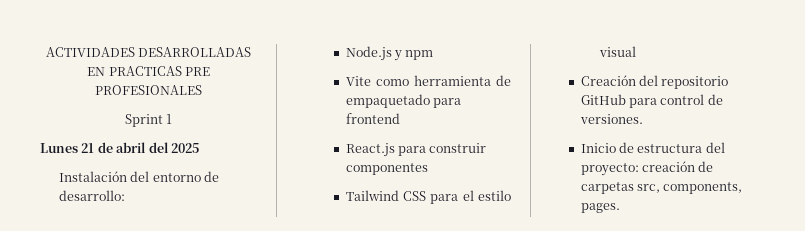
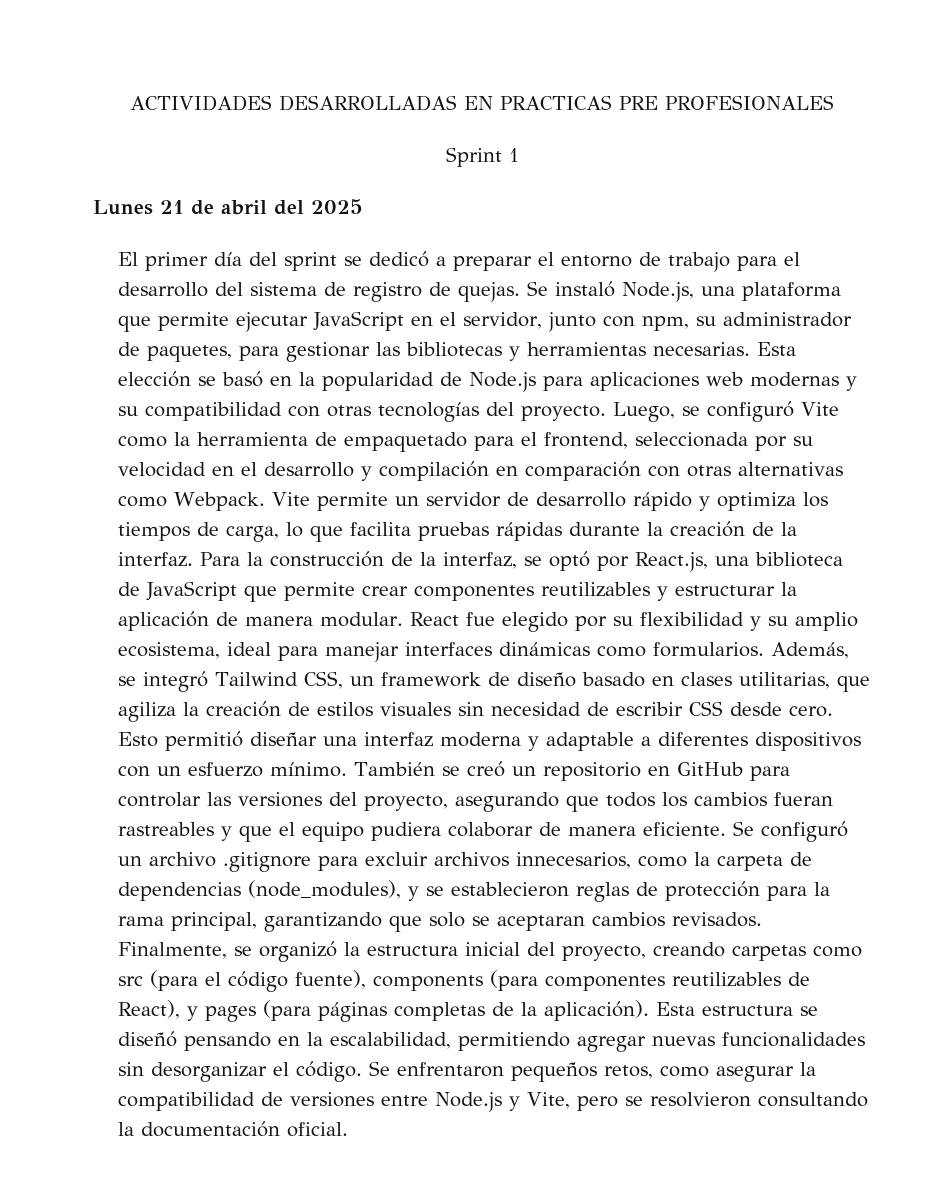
- Instalación del entorno de desarrollo:
- Node.js y npm
- Vite como herramienta de empaquetado para frontend
- React.js para construir componentes
- Tailwind CSS para el estilo visual
- Creación del repositorio GitHub para control de versiones.
- Inicio de estructura del proyecto: creación de carpetas src, components, pages.
+ El primer día del sprint se dedicó a preparar el entorno de trabajo para el desarrollo del sistema de registro de quejas. Se instaló Node.js, una plataforma que permite ejecutar JavaScript en el servidor, junto con npm, su administrador de paquetes, para gestionar las bibliotecas y herramientas necesarias. Esta elección se basó en la popularidad de Node.js para aplicaciones web modernas y su compatibilidad con otras tecnologías del proyecto. Luego, se configuró Vite como la herramienta de empaquetado para el frontend, seleccionada por su velocidad en el desarrollo y compilación en comparación con otras alternativas como Webpack. Vite permite un servidor de desarrollo rápido y optimiza los tiempos de carga, lo que facilita pruebas rápidas durante la creación de la interfaz. Para la construcción de la interfaz, se optó por React.js, una biblioteca de JavaScript que permite crear componentes reutilizables y estructurar la aplicación de manera modular. React fue elegido por su flexibilidad y su amplio ecosistema, ideal para manejar interfaces dinámicas como formularios. Además, se integró Tailwind CSS, un framework de diseño basado en clases utilitarias, que agiliza la creación de estilos visuales sin necesidad de escribir CSS desde cero. Esto permitió diseñar una interfaz moderna y adaptable a diferentes dispositivos con un esfuerzo mínimo. También se creó un repositorio en GitHub para controlar las versiones del proyecto, asegurando que todos los cambios fueran rastreables y que el equipo pudiera colaborar de manera eficiente. Se configuró un archivo .gitignore para excluir archivos innecesarios, como la carpeta de dependencias (node_modules), y se establecieron reglas de protección para la rama principal, garantizando que solo se aceptaran cambios revisados. Finalmente, se organizó la estructura inicial del proyecto, creando carpetas como src (para el código fuente), components (para componentes reutilizables de React), y pages (para páginas completas de la aplicación). Esta estructura se diseñó pensando en la escalabilidad, permitiendo agregar nuevas funcionalidades sin desorganizar el código. Se enfrentaron pequeños retos, como asegurar la compatibilidad de versiones entre Node.js y Vite, pero se resolvieron consultando la documentación oficial.

